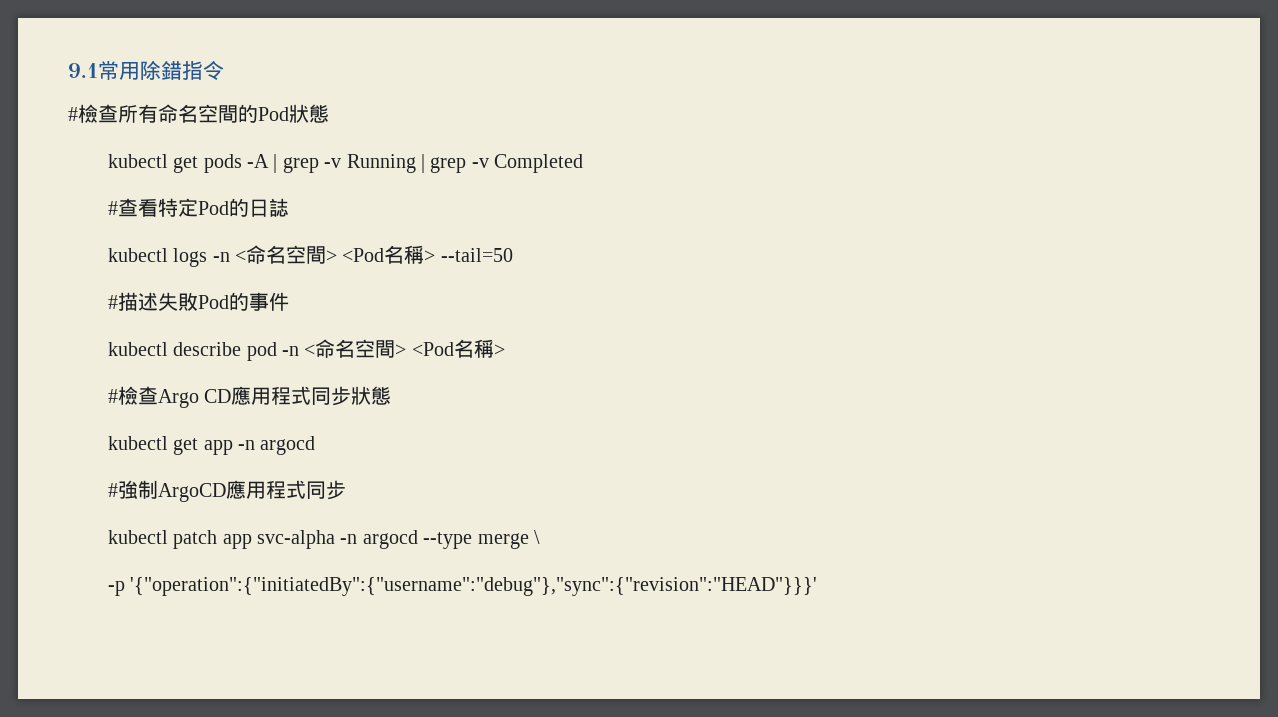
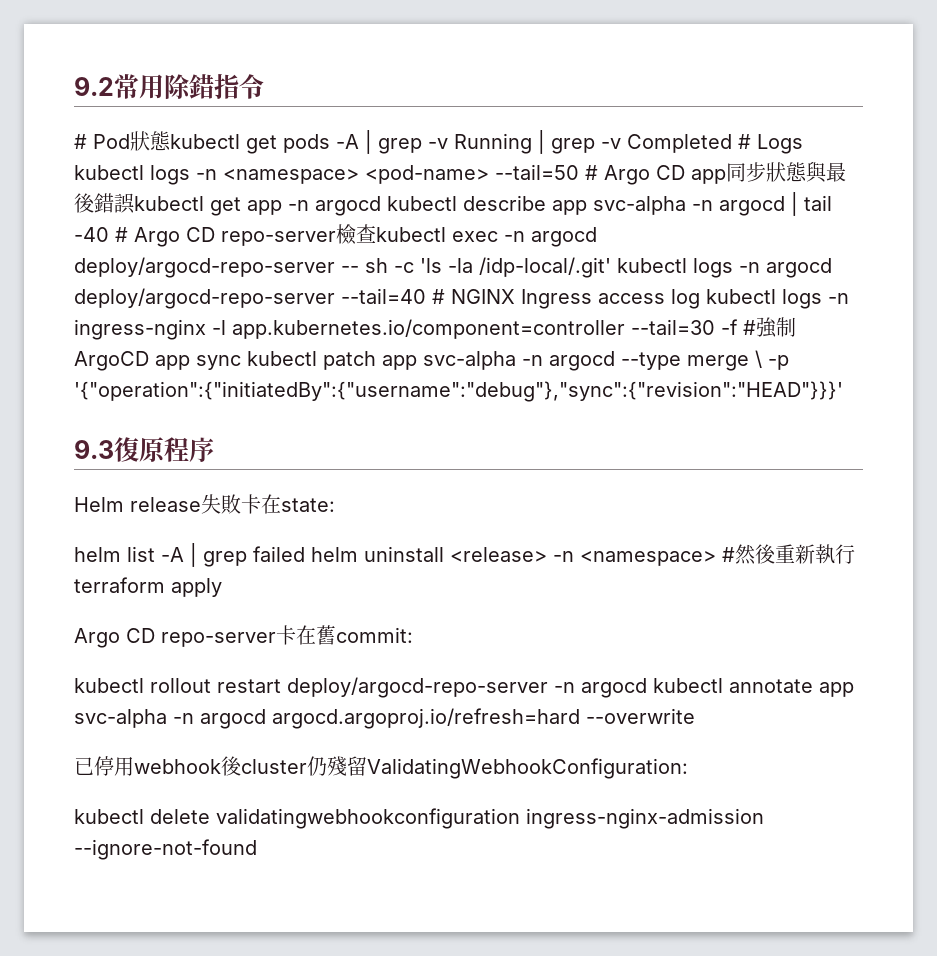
- 9.1常用除錯指令
+ 9.2常用除錯指令
- #檢查所有命名空間的Pod狀態
- kubectl get pods -A | grep -v Running | grep -v Completed
- #查看特定Pod的日誌
- kubectl logs -n <命名空間> <Pod名稱> --tail=50
- #描述失敗Pod的事件
- kubectl describe pod -n <命名空間> <Pod名稱>
- #檢查Argo CD應用程式同步狀態
- kubectl get app -n argocd
- #強制ArgoCD應用程式同步
- kubectl patch app svc-alpha -n argocd --type merge \
- -p '{"operation":{"initiatedBy":{"username":"debug"},"sync":{"revision":"HEAD"}}}'
+ # Pod狀態kubectl get pods -A | grep -v Running | grep -v Completed # Logs kubectl logs -n <namespace> <pod-name> --tail=50 # Argo CD app同步狀態與最後錯誤kubectl get app -n argocd kubectl describe app svc-alpha -n argocd | tail -40 # Argo CD repo-server檢查kubectl exec -n argocd deploy/argocd-repo-server -- sh -c 'ls -la /idp-local/.git' kubectl logs -n argocd deploy/argocd-repo-server --tail=40 # NGINX Ingress access log kubectl logs -n ingress-nginx -l app.kubernetes.io/component=controller --tail=30 -f #強制ArgoCD app sync kubectl patch app svc-alpha -n argocd --type merge \ -p '{"operation":{"initiatedBy":{"username":"debug"},"sync":{"revision":"HEAD"}}}'
+ 9.3復原程序
+ Helm release失敗卡在state:
+ helm list -A | grep failed helm uninstall <release> -n <namespace> #然後重新執行terraform apply
+ Argo CD repo-server卡在舊commit:
+ kubectl rollout restart deploy/argocd-repo-server -n argocd kubectl annotate app svc-alpha -n argocd argocd.argoproj.io/refresh=hard --overwrite
+ 已停用webhook後cluster仍殘留ValidatingWebhookConfiguration:
+ kubectl delete validatingwebhookconfiguration ingress-nginx-admission --ignore-not-found

